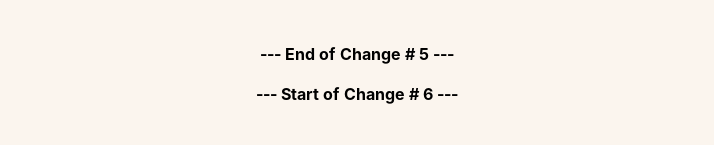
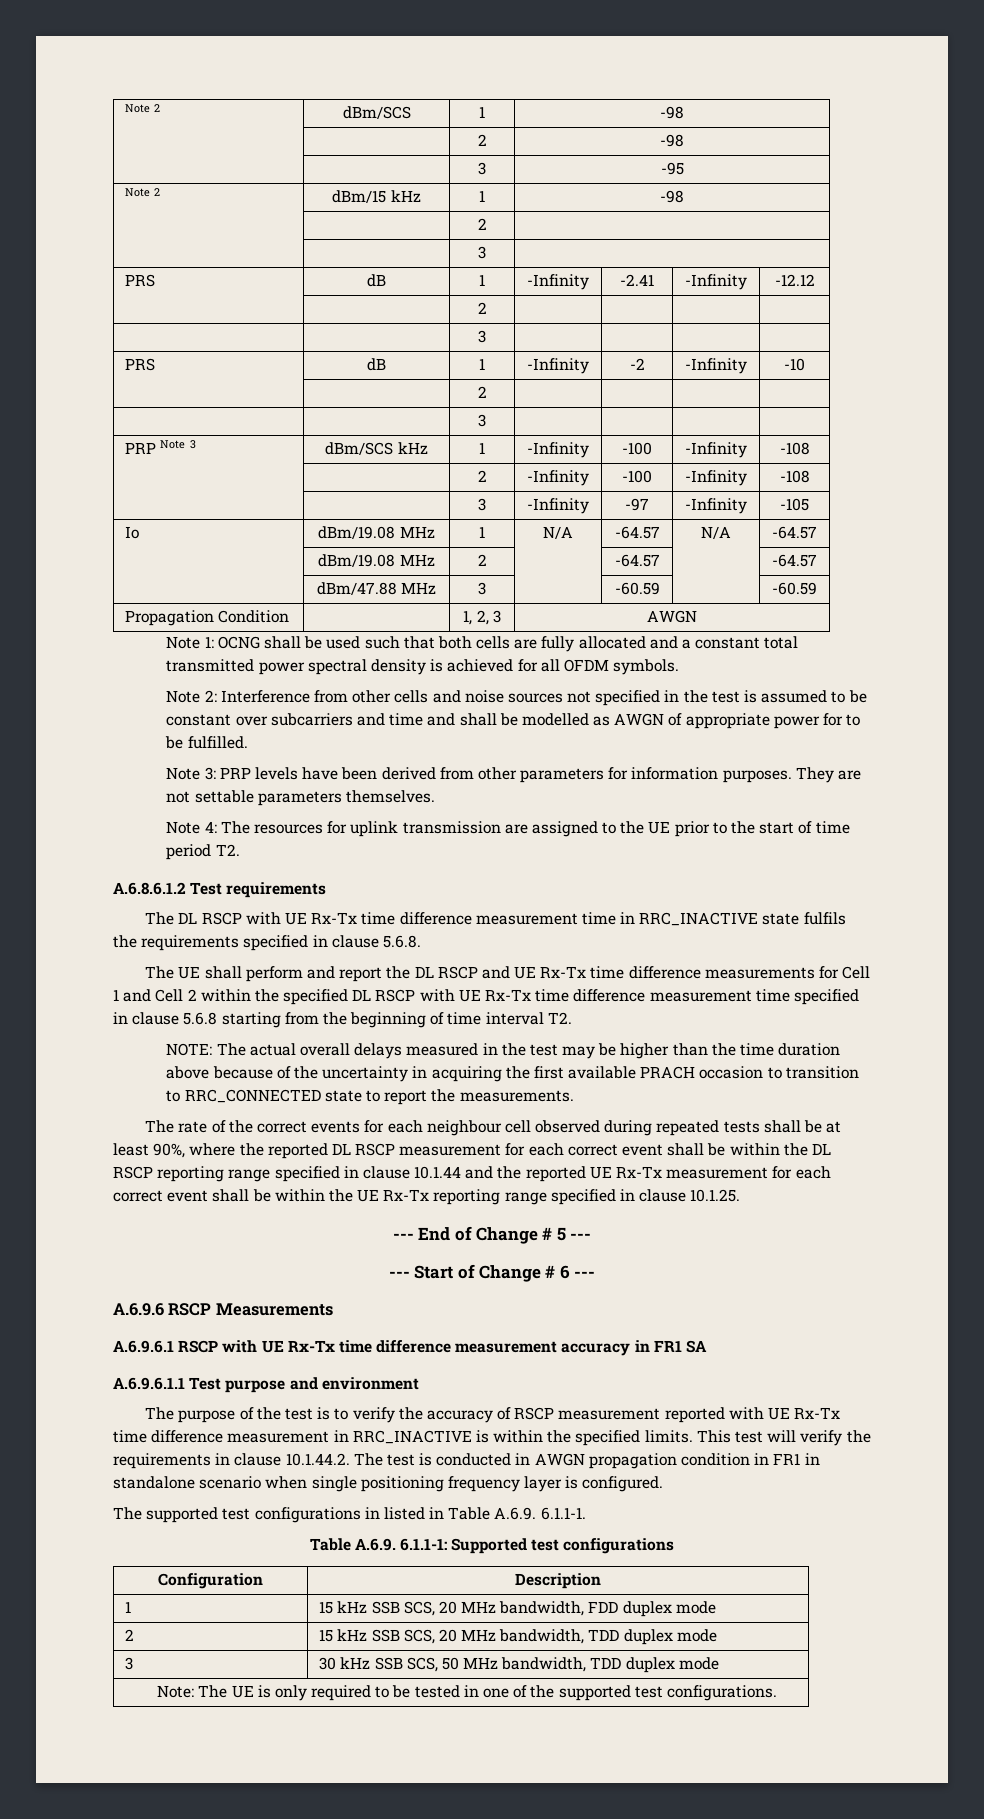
+ Note 2 | dBm/SCS | 1 | -98
+ | | 2 | -98
+ | | 3 | -95
+ Note 2 | dBm/15 kHz | 1 | -98
+ | | 2 |
+ | | 3 |
+ PRS | dB | 1 | -Infinity | -2.41 | -Infinity | -12.12
+ | | 2 | | | |
+ | | 3 | | | |
+ PRS | dB | 1 | -Infinity | -2 | -Infinity | -10
+ | | 2 | | | |
+ | | 3 | | | |
+ PRP Note 3 | dBm/SCS kHz | 1 | -Infinity | -100 | -Infinity | -108
+ | | 2 | -Infinity | -100 | -Infinity | -108
+ | | 3 | -Infinity | -97 | -Infinity | -105
+ Io | dBm/19.08 MHz | 1 | N/A | -64.57 | N/A | -64.57
+ | dBm/19.08 MHz | 2 | | -64.57 | | -64.57
+ | dBm/47.88 MHz | 3 | | -60.59 | | -60.59
+ Propagation Condition | | 1, 2, 3 | AWGN
+ Note 1: OCNG shall be used such that both cells are fully allocated and a constant total transmitted power spectral density is achieved for all OFDM symbols.
+ Note 2: Interference from other cells and noise sources not specified in the test is assumed to be constant over subcarriers and time and shall be modelled as AWGN of appropriate power for to be fulfilled.
+ Note 3: PRP levels have been derived from other parameters for information purposes. They are not settable parameters themselves.
+ Note 4: The resources for uplink transmission are assigned to the UE prior to the start of time period T2.
+ A.6.8.6.1.2 Test requirements
+ The DL RSCP with UE Rx-Tx time difference measurement time in RRC_INACTIVE state fulfils the requirements specified in clause 5.6.8.
+ The UE shall perform and report the DL RSCP and UE Rx-Tx time difference measurements for Cell 1 and Cell 2 within the specified DL RSCP with UE Rx-Tx time difference measurement time specified in clause 5.6.8 starting from the beginning of time interval T2.
+ NOTE: The actual overall delays measured in the test may be higher than the time duration above because of the uncertainty in acquiring the first available PRACH occasion to transition to RRC_CONNECTED state to report the measurements.
+ The rate of the correct events for each neighbour cell observed during repeated tests shall be at least 90%, where the reported DL RSCP measurement for each correct event shall be within the DL RSCP reporting range specified in clause 10.1.44 and the reported UE Rx-Tx measurement for each correct event shall be within the UE Rx-Tx reporting range specified in clause 10.1.25.
+ A.6.9.6 RSCP Measurements
+ A.6.9.6.1 RSCP with UE Rx-Tx time difference measurement accuracy in FR1 SA
+ A.6.9.6.1.1 Test purpose and environment
+ The purpose of the test is to verify the accuracy of RSCP measurement reported with UE Rx-Tx time difference measurement in RRC_INACTIVE is within the specified limits. This test will verify the requirements in clause 10.1.44.2. The test is conducted in AWGN propagation condition in FR1 in standalone scenario when single positioning frequency layer is configured.
+ The supported test configurations in listed in Table A.6.9. 6.1.1-1.
+ Table A.6.9. 6.1.1-1: Supported test configurations
+ Configuration | Description
+ 1 | 15 kHz SSB SCS, 20 MHz bandwidth, FDD duplex mode
+ 2 | 15 kHz SSB SCS, 20 MHz bandwidth, TDD duplex mode
+ 3 | 30 kHz SSB SCS, 50 MHz bandwidth, TDD duplex mode
+ Note: The UE is only required to be tested in one of the supported test configurations.

